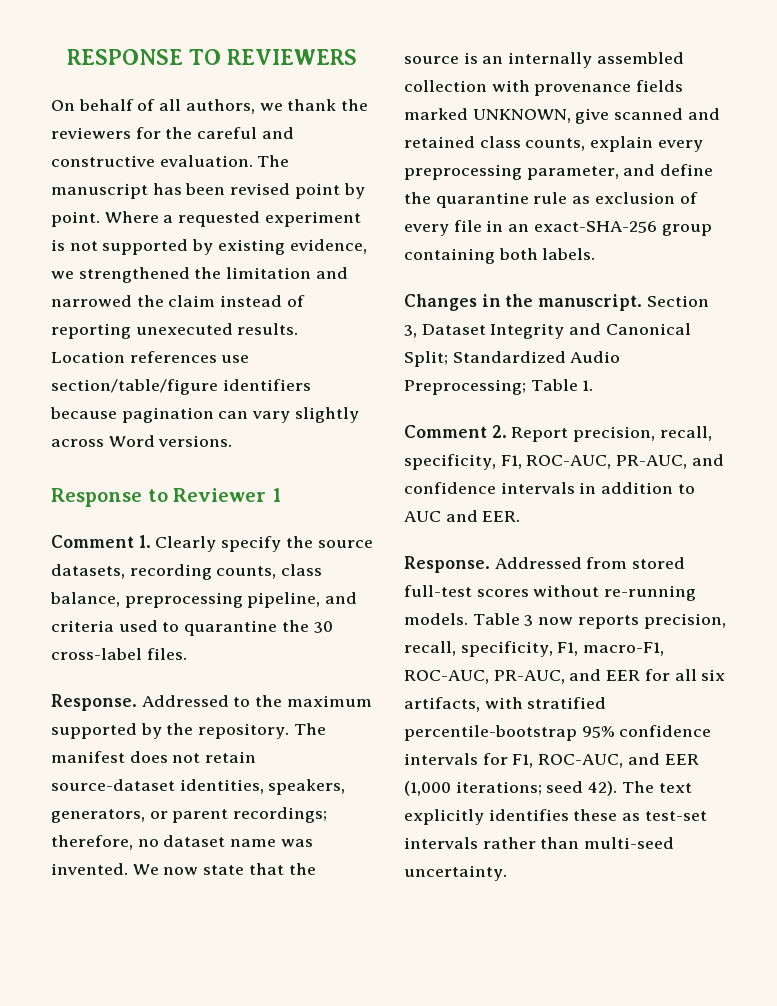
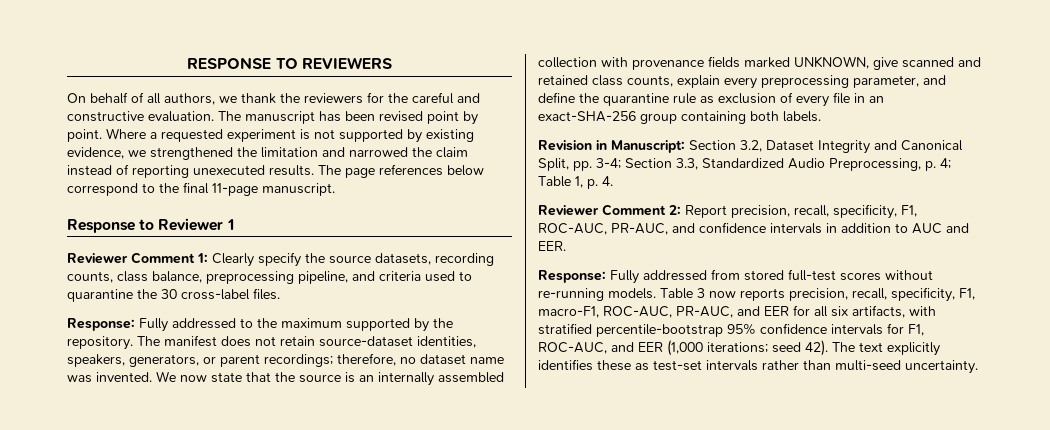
- Location references use section/table/figure identifiers because pagination can vary slightly across Word versions.
+ The page references below correspond to the final 11-page manuscript.
- Comment 1. Clearly specify the source datasets, recording counts, class balance, preprocessing pipeline, and criteria used to quarantine the 30 cross-label files.
+ Reviewer Comment 1: Clearly specify the source datasets, recording counts, class balance, preprocessing pipeline, and criteria used to quarantine the 30 cross-label files.
- Response. Addressed to the maximum supported by the repository.
+ Response: Fully addressed to the maximum supported by the repository.
- Changes in the manuscript. Section 3, Dataset Integrity and Canonical Split; Standardized Audio Preprocessing; Table 1.
- Comment 2. Report precision, recall, specificity, F1, ROC-AUC, PR-AUC, and confidence intervals in addition to AUC and EER.
+ Revision in Manuscript: Section 3.2, Dataset Integrity and Canonical Split, pp. 3-4; Section 3.3, Standardized Audio Preprocessing, p. 4; Table 1, p. 4.
+ Reviewer Comment 2: Report precision, recall, specificity, F1, ROC-AUC, PR-AUC, and confidence intervals in addition to AUC and EER.
- Response. Addressed from stored full-test scores without re-running models.
+ Response: Fully addressed from stored full-test scores without re-running models.

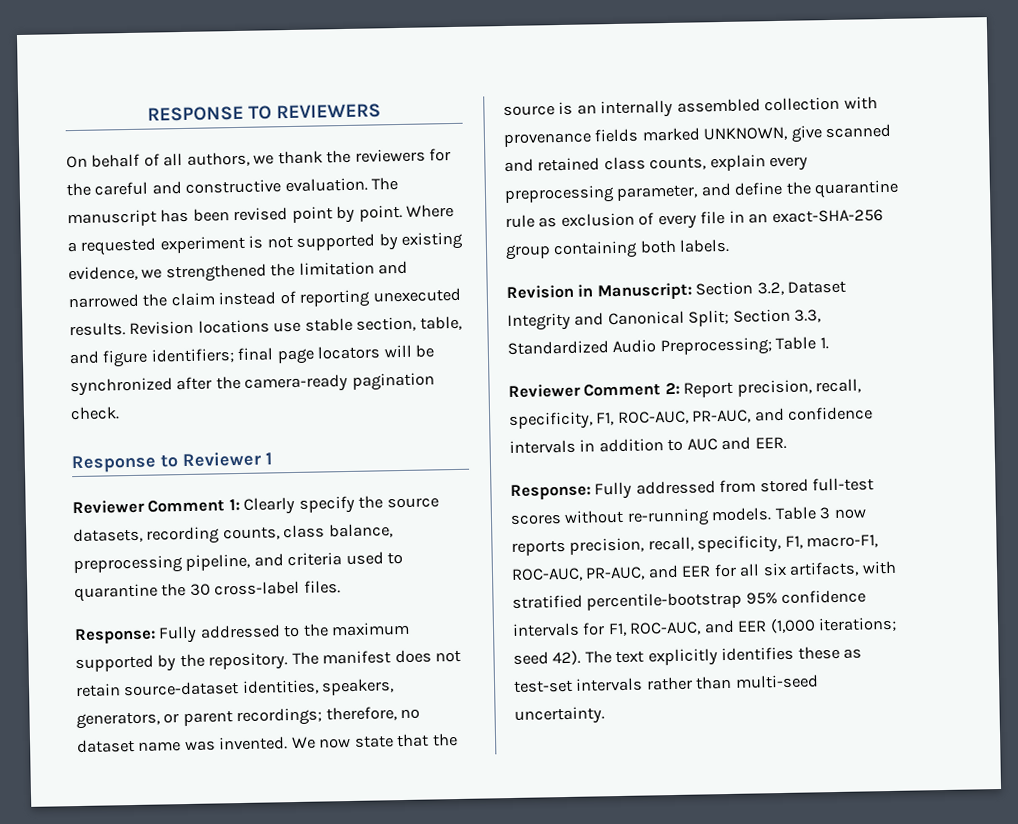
- The page references below correspond to the final 11-page manuscript.
+ Revision locations use stable section, table, and figure identifiers; final page locators will be synchronized after the camera-ready pagination check.
- Revision in Manuscript: Section 3.2, Dataset Integrity and Canonical Split, pp. 3-4; Section 3.3, Standardized Audio Preprocessing, p. 4; Table 1, p. 4.
+ Revision in Manuscript: Section 3.2, Dataset Integrity and Canonical Split; Section 3.3, Standardized Audio Preprocessing; Table 1.

